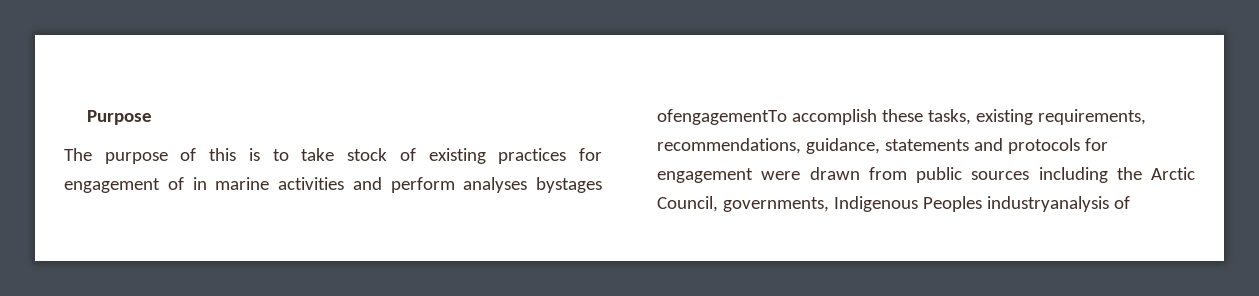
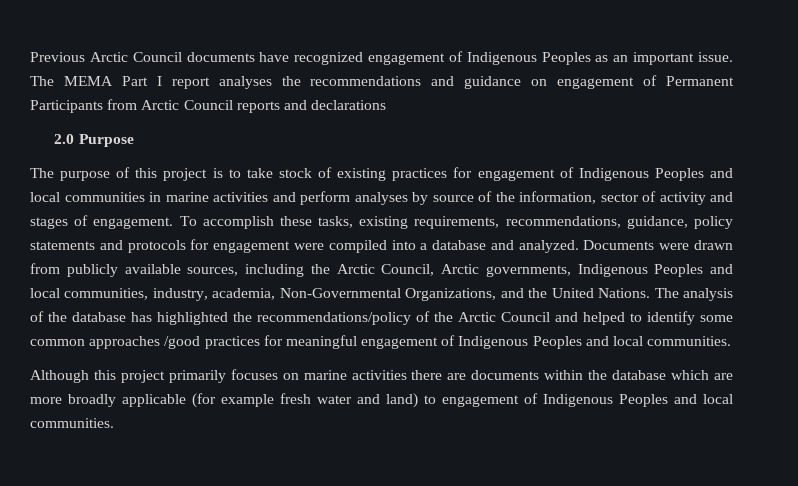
- Purpose
+ Previous Arctic Council documents have recognized engagement of Indigenous Peoples as an important issue. The MEMA Part I report analyses the recommendations and guidance on engagement of Permanent Participants from Arctic Council reports and declarations
+ 2.0 Purpose
- The purpose of this is to take stock of existing practices for engagement of in marine activities and perform analyses bystages ofengagementTo accomplish these tasks, existing requirements, recommendations, guidance, statements and protocols for engagement were drawn from public sources including the Arctic Council, governments, Indigenous Peoples industryanalysis of
+ The purpose of this project is to take stock of existing practices for engagement of Indigenous Peoples and local communities in marine activities and perform analyses by source of the information, sector of activity and stages of engagement. To accomplish these tasks, existing requirements, recommendations, guidance, policy statements and protocols for engagement were compiled into a database and analyzed. Documents were drawn from publicly available sources, including the Arctic Council, Arctic governments, Indigenous Peoples and local communities, industry, academia, Non-Governmental Organizations, and the United Nations. The analysis of the database has highlighted the recommendations/policy of the Arctic Council and helped to identify some common approaches /good practices for meaningful engagement of Indigenous Peoples and local communities.
+ Although this project primarily focuses on marine activities there are documents within the database which are more broadly applicable (for example fresh water and land) to engagement of Indigenous Peoples and local communities.

